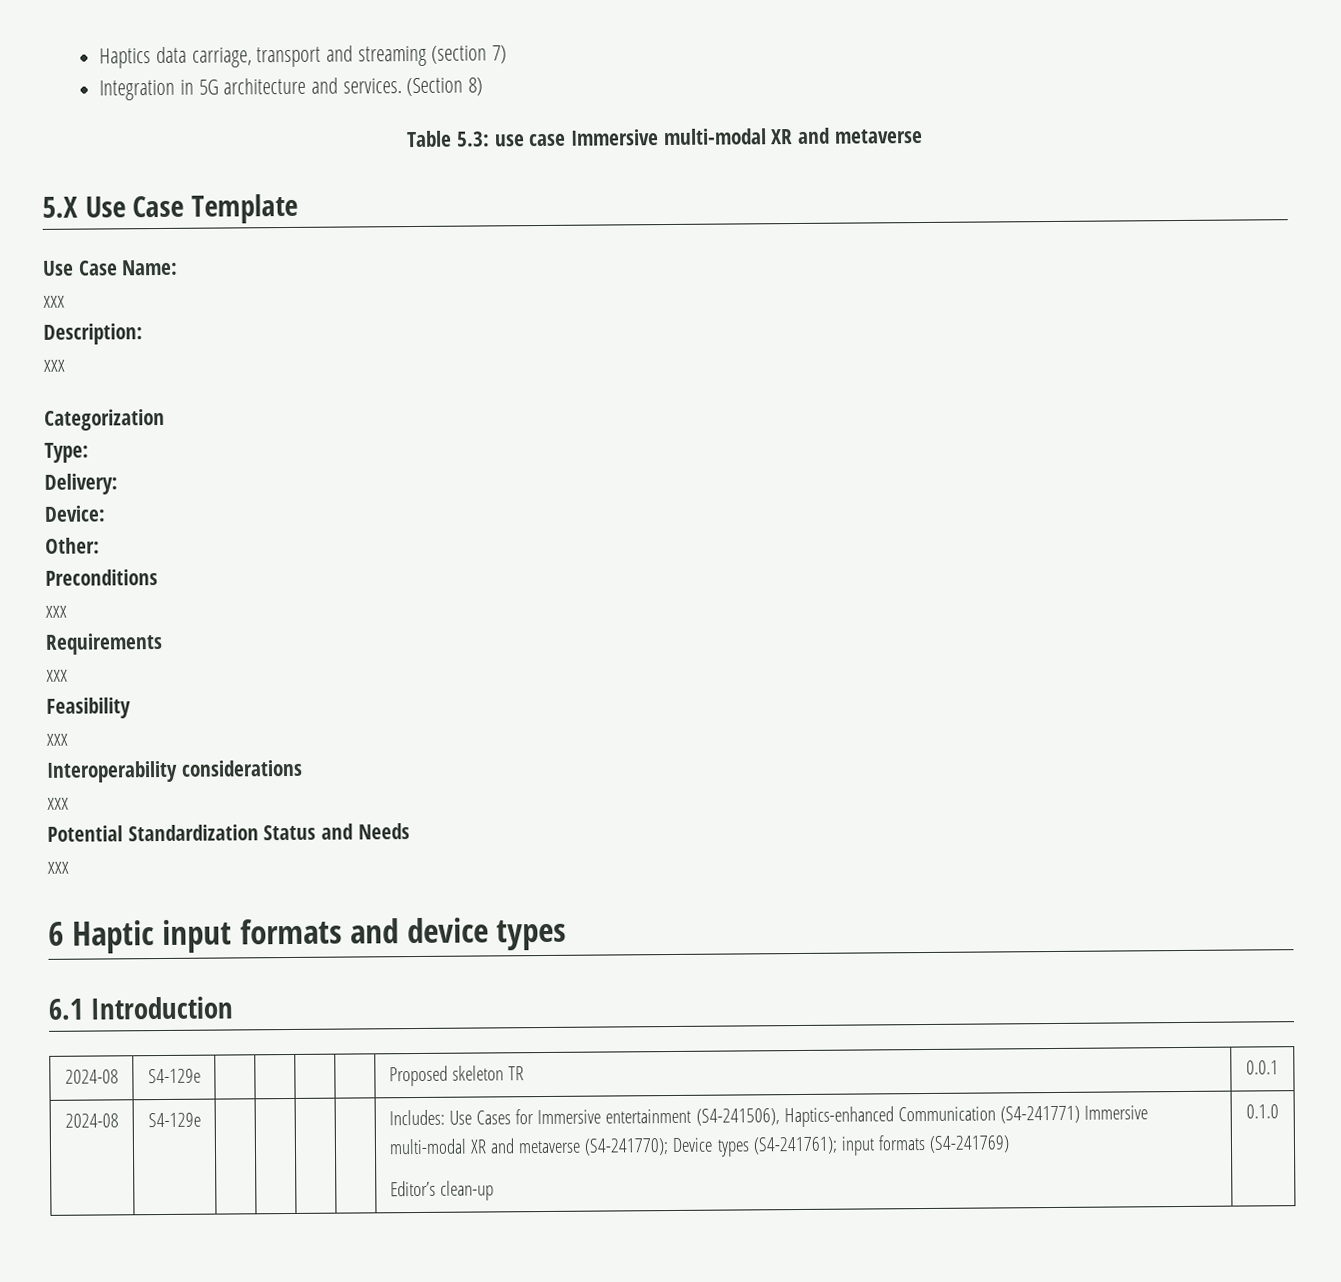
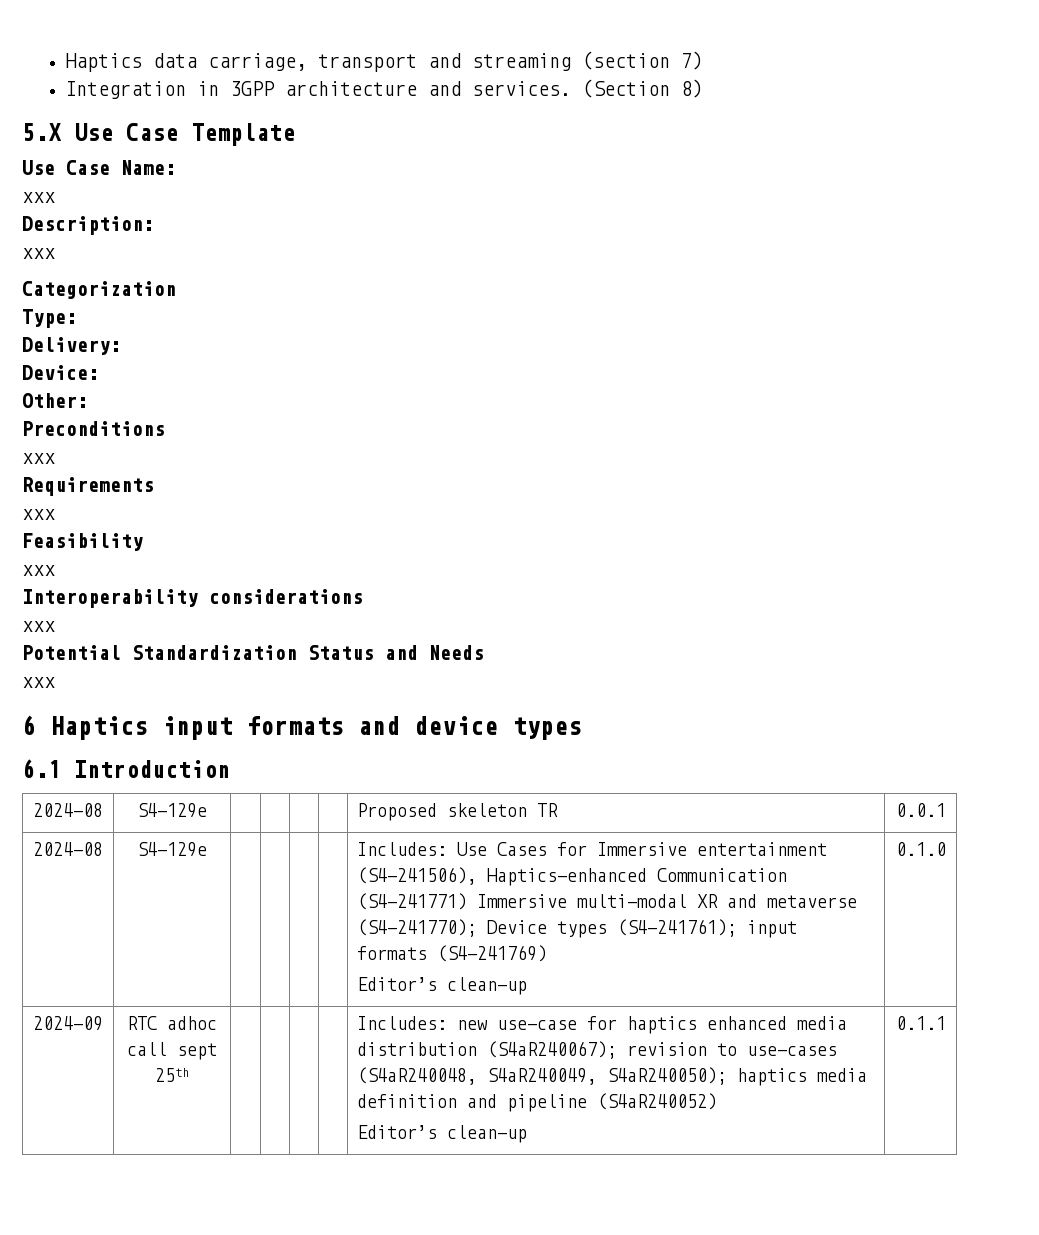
- Integration in 5G architecture and services.
+ Integration in 3GPP architecture and services.
- Table 5.3: use case Immersive multi-modal XR and metaverse
- 6 Haptic input formats and device types
+ 6 Haptics input formats and device types
+ 2024-09 | RTC adhoc call sept 25th | | | | | Includes: new use-case for haptics enhanced media distribution (S4aR240067); revision to use-cases (S4aR240048, S4aR240049, S4aR240050); haptics media definition and pipeline (S4aR240052)
+ Editor’s clean-up | 0.1.1

